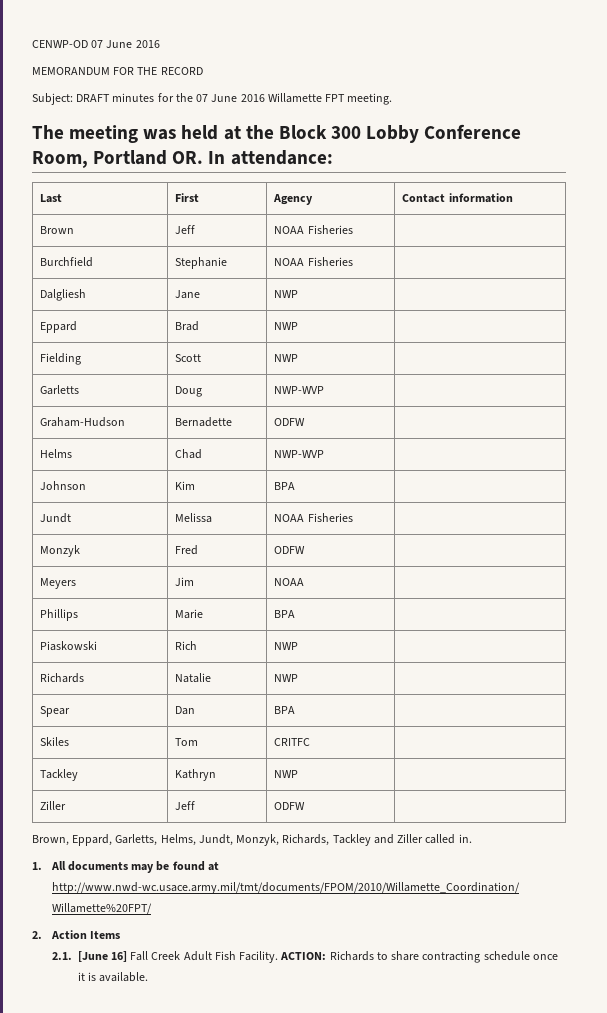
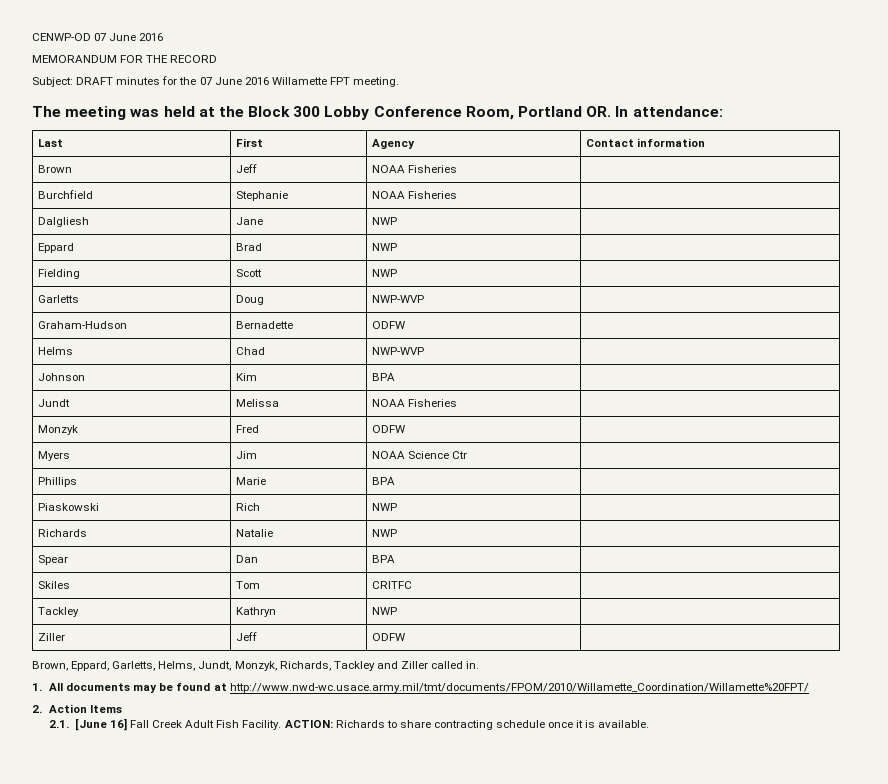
- Meyers | Jim | NOAA |
+ Myers | Jim | NOAA Science Ctr |

